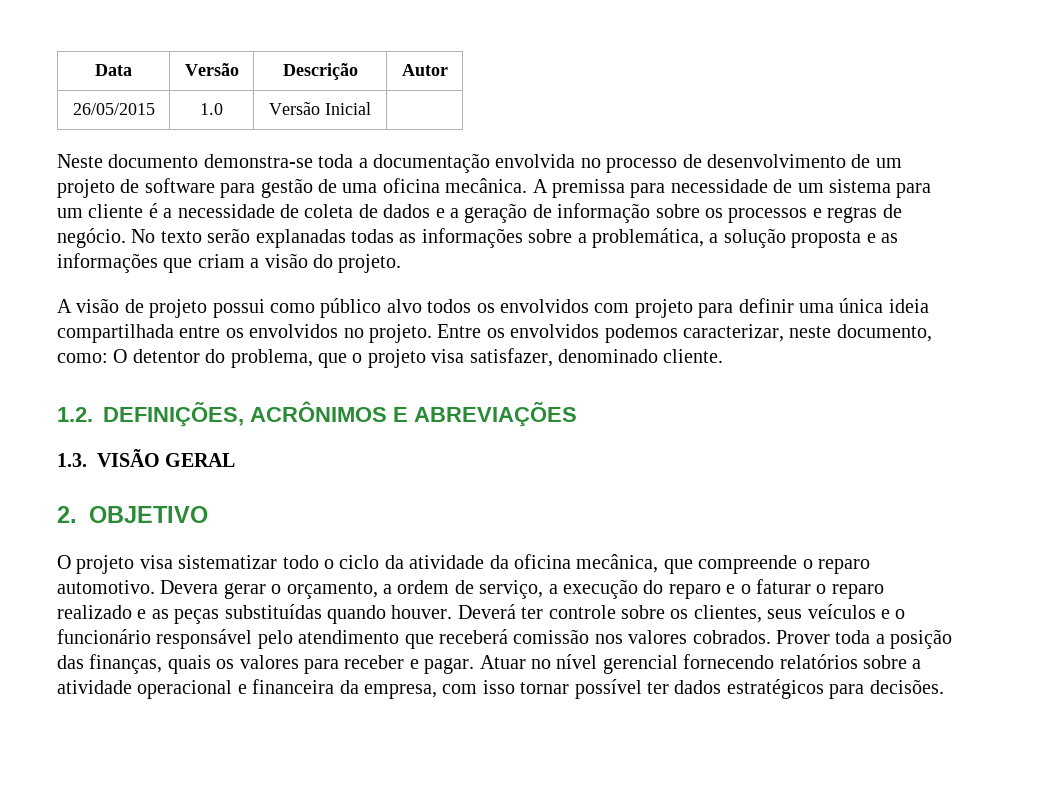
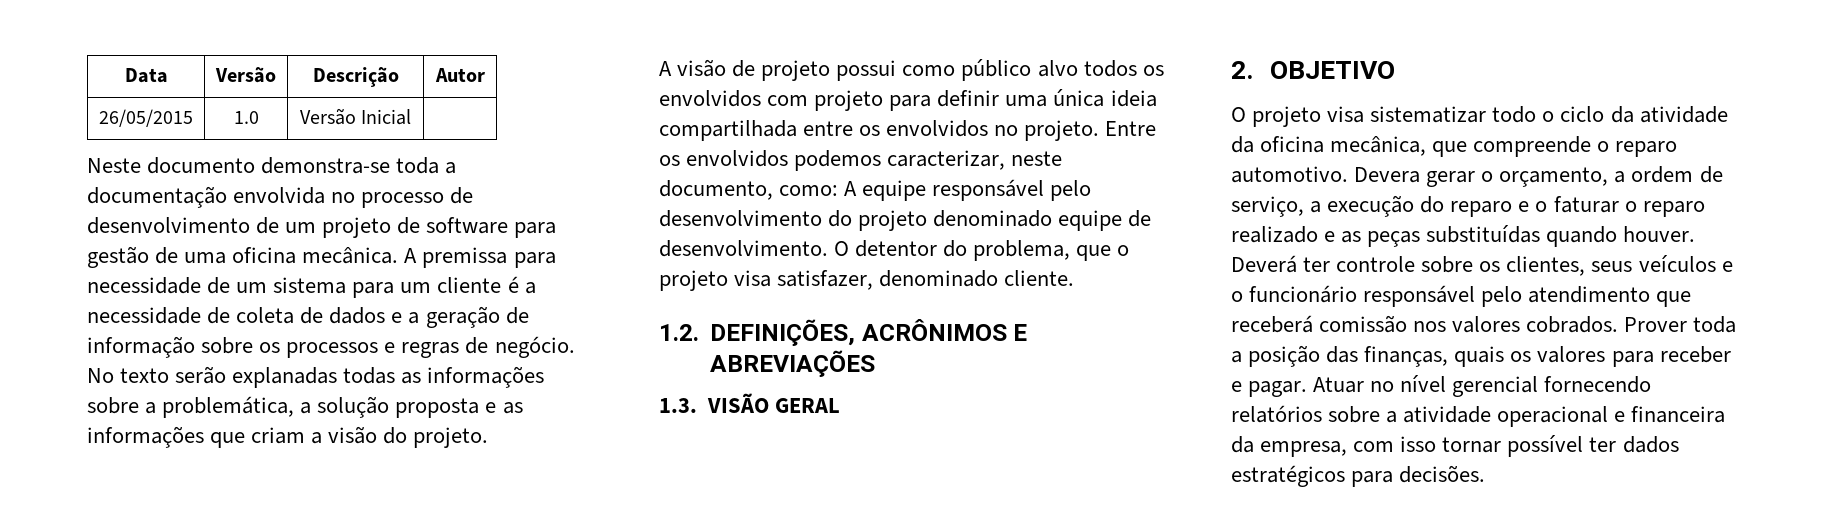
- Entre os envolvidos podemos caracterizar, neste documento, como: O detentor do problema, que o projeto visa satisfazer, denominado cliente.
+ Entre os envolvidos podemos caracterizar, neste documento, como: A equipe responsável pelo desenvolvimento do projeto denominado equipe de desenvolvimento. O detentor do problema, que o projeto visa satisfazer, denominado cliente.

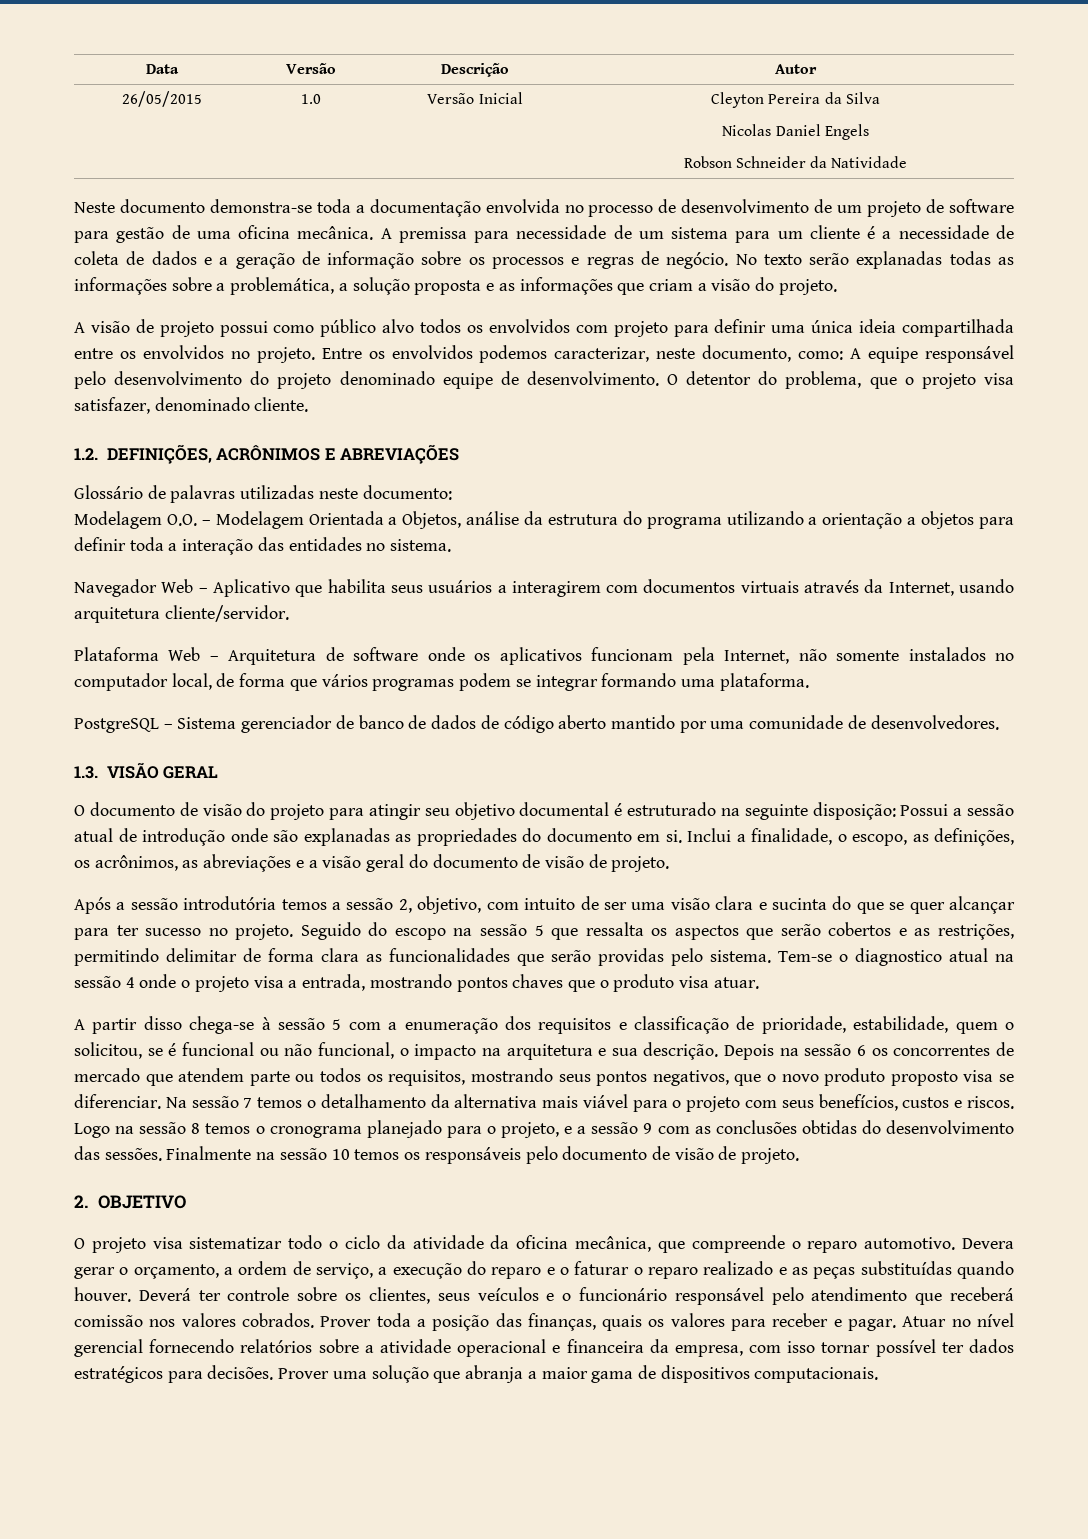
- 26/05/2015 | 1.0 | Versão Inicial |
+ 26/05/2015 | 1.0 | Versão Inicial | Cleyton Pereira da Silva
+ Nicolas Daniel Engels
+ Robson Schneider da Natividade
+ Glossário de palavras utilizadas neste documento:
+ Modelagem O.O. – Modelagem Orientada a Objetos, análise da estrutura do programa utilizando a orientação a objetos para definir toda a interação das entidades no sistema.
+ Navegador Web – Aplicativo que habilita seus usuários a interagirem com documentos virtuais através da Internet, usando arquitetura cliente/servidor.
+ Plataforma Web – Arquitetura de software onde os aplicativos funcionam pela Internet, não somente instalados no computador local, de forma que vários programas podem se integrar formando uma plataforma.
+ PostgreSQL – Sistema gerenciador de banco de dados de código aberto mantido por uma comunidade de desenvolvedores.
  1.3. VISÃO GERAL
+ O documento de visão do projeto para atingir seu objetivo documental é estruturado na seguinte disposição: Possui a sessão atual de introdução onde são explanadas as propriedades do documento em si. Inclui a finalidade, o escopo, as definições, os acrônimos, as abreviações e a visão geral do documento de visão de projeto.
+ Após a sessão introdutória temos a sessão 2, objetivo, com intuito de ser uma visão clara e sucinta do que se quer alcançar para ter sucesso no projeto. Seguido do escopo na sessão 5 que ressalta os aspectos que serão cobertos e as restrições, permitindo delimitar de forma clara as funcionalidades que serão providas pelo sistema. Tem-se o diagnostico atual na sessão 4 onde o projeto visa a entrada, mostrando pontos chaves que o produto visa atuar.
+ A partir disso chega-se à sessão 5 com a enumeração dos requisitos e classificação de prioridade, estabilidade, quem o solicitou, se é funcional ou não funcional, o impacto na arquitetura e sua descrição. Depois na sessão 6 os concorrentes de mercado que atendem parte ou todos os requisitos, mostrando seus pontos negativos, que o novo produto proposto visa se diferenciar. Na sessão 7 temos o detalhamento da alternativa mais viável para o projeto com seus benefícios, custos e riscos. Logo na sessão 8 temos o cronograma planejado para o projeto, e a sessão 9 com as conclusões obtidas do desenvolvimento das sessões. Finalmente na sessão 10 temos os responsáveis pelo documento de visão de projeto.
+ Prover uma solução que abranja a maior gama de dispositivos computacionais.

